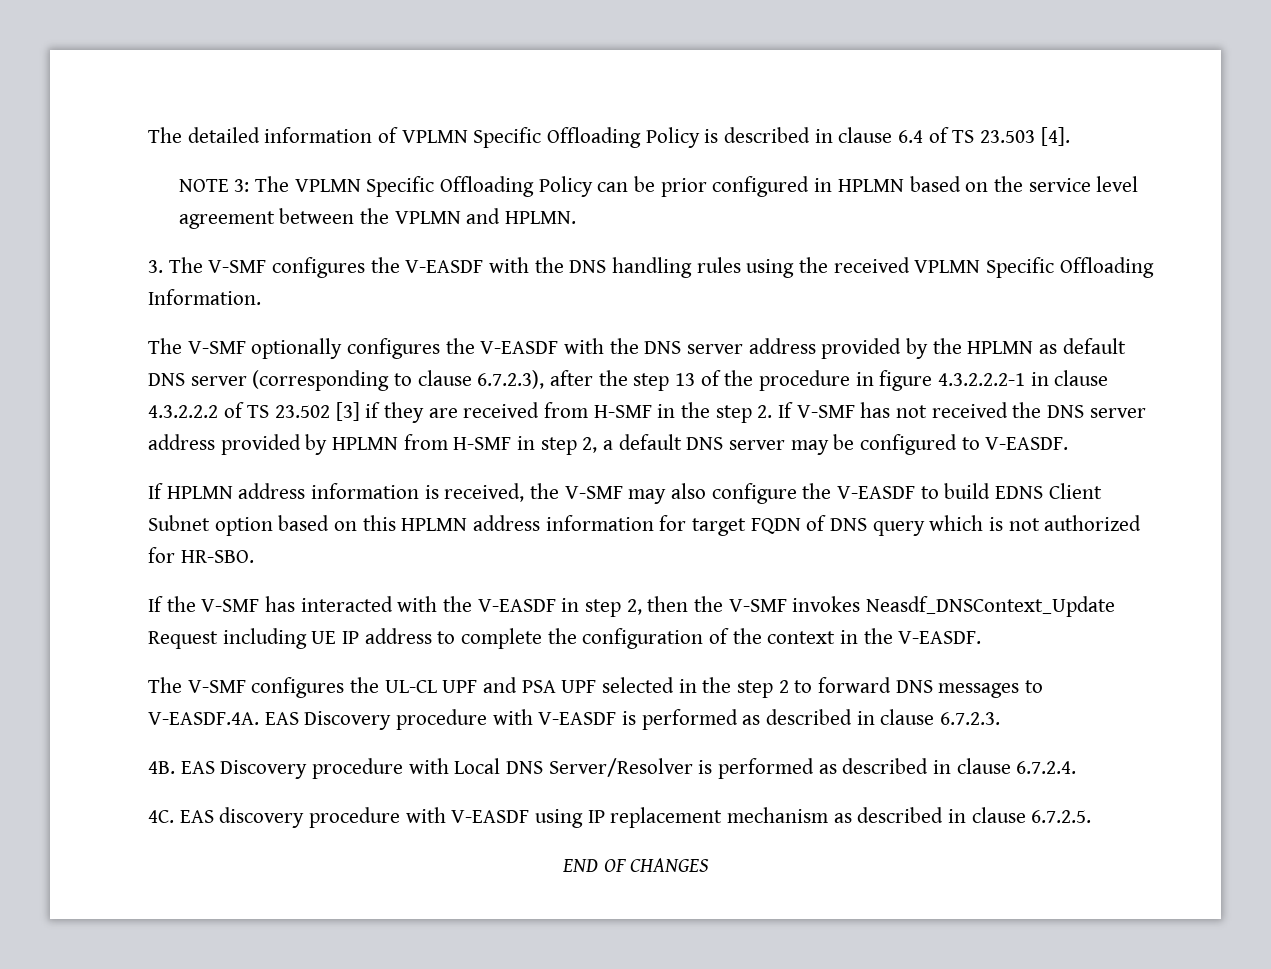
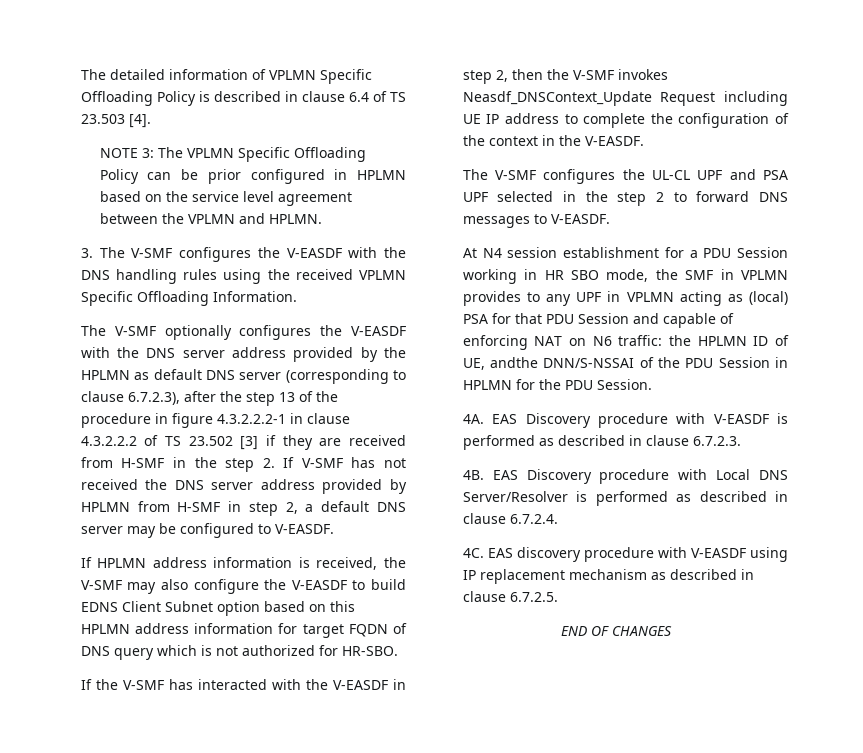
- The V-SMF configures the UL-CL UPF and PSA UPF selected in the step 2 to forward DNS messages to V-EASDF.4A. EAS Discovery procedure with V-EASDF is performed as described in clause 6.7.2.3.
+ The V-SMF configures the UL-CL UPF and PSA UPF selected in the step 2 to forward DNS messages to V-EASDF.
+ At N4 session establishment for a PDU Session working in HR SBO mode, the SMF in VPLMN provides to any UPF in VPLMN acting as (local) PSA for that PDU Session and capable of enforcing NAT on N6 traffic: the HPLMN ID of UE, andthe DNN/S-NSSAI of the PDU Session in HPLMN for the PDU Session.
+ 4A. EAS Discovery procedure with V-EASDF is performed as described in clause 6.7.2.3.

